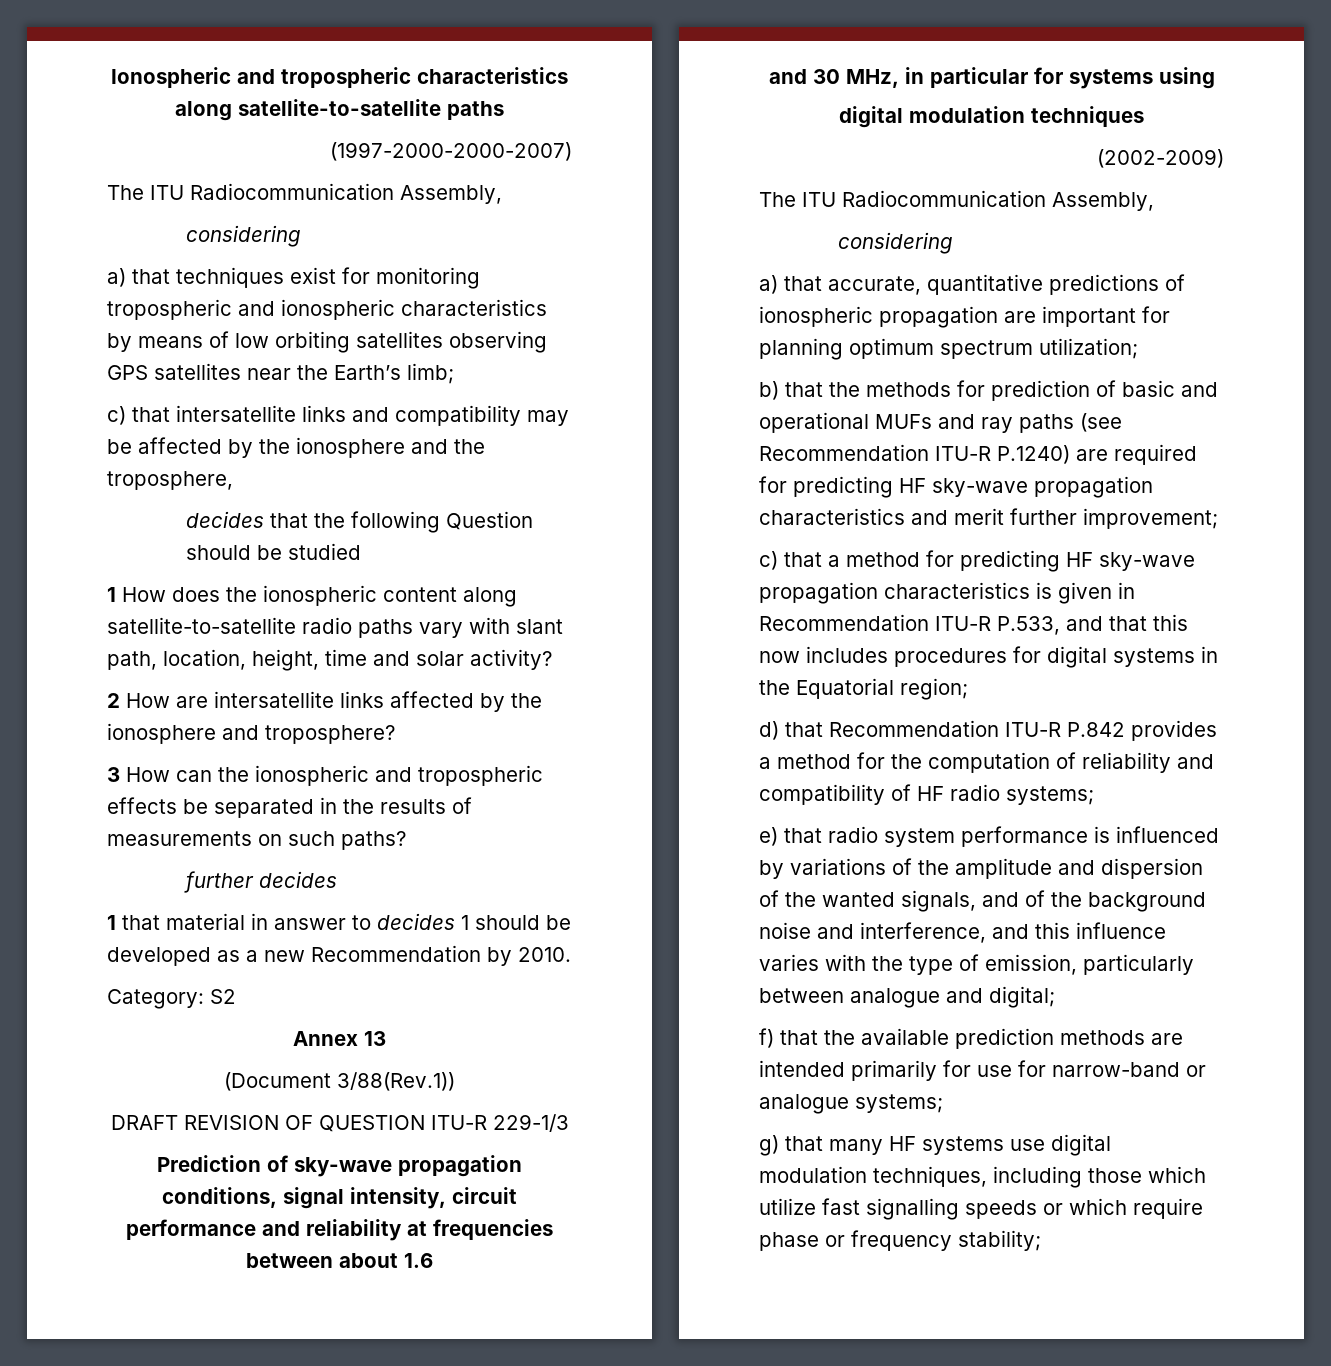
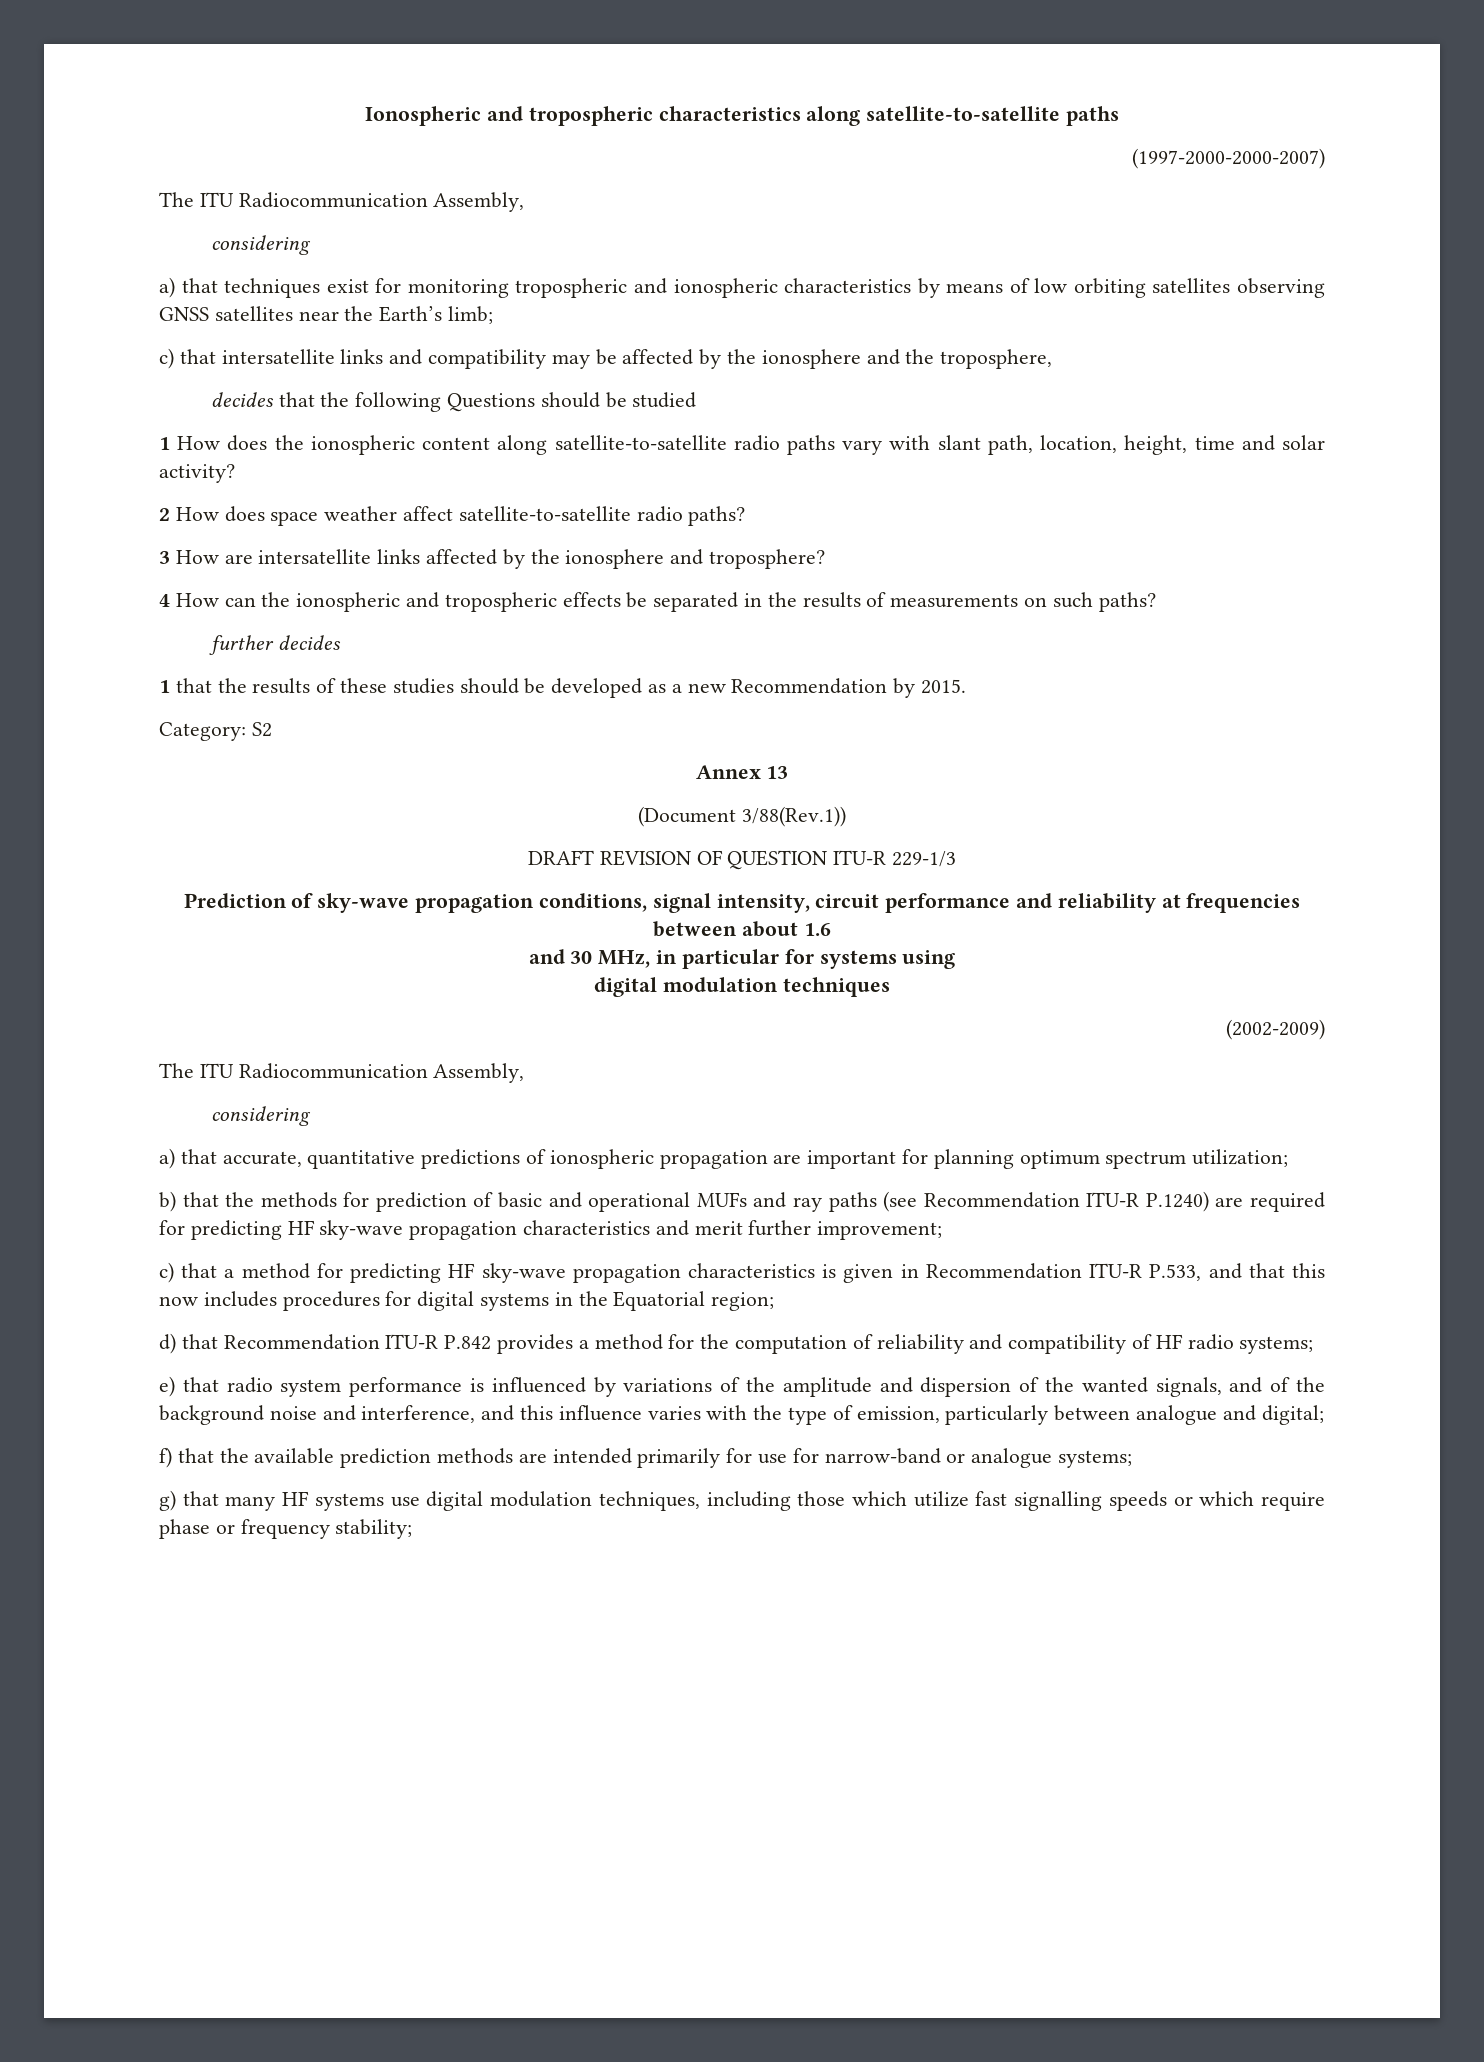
- a) that techniques exist for monitoring tropospheric and ionospheric characteristics by means of low orbiting satellites observing GPS satellites near the Earth’s limb;
+ a) that techniques exist for monitoring tropospheric and ionospheric characteristics by means of low orbiting satellites observing GNSS satellites near the Earth’s limb;
- decides that the following Question should be studied
+ decides that the following Questions should be studied
- 2 How are intersatellite links affected by the ionosphere and troposphere?
+ 2 How does space weather affect satellite-to-satellite radio paths?
+ 3 How are intersatellite links affected by the ionosphere and troposphere?
- 3 How can the ionospheric and tropospheric effects be separated in the results of measurements on such paths?
+ 4 How can the ionospheric and tropospheric effects be separated in the results of measurements on such paths?
- 1 that material in answer to decides 1 should be developed as a new Recommendation by 2010.
+ 1 that the results of these studies should be developed as a new Recommendation by 2015.

